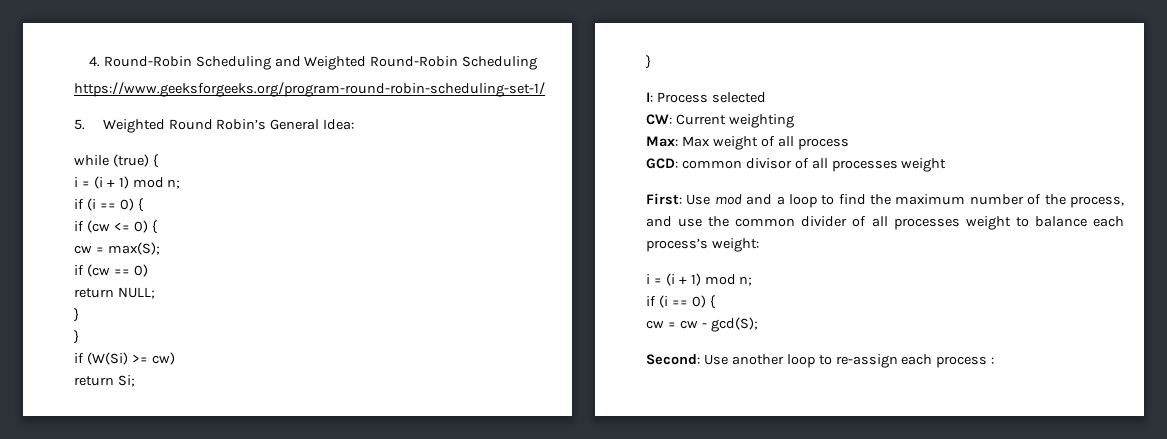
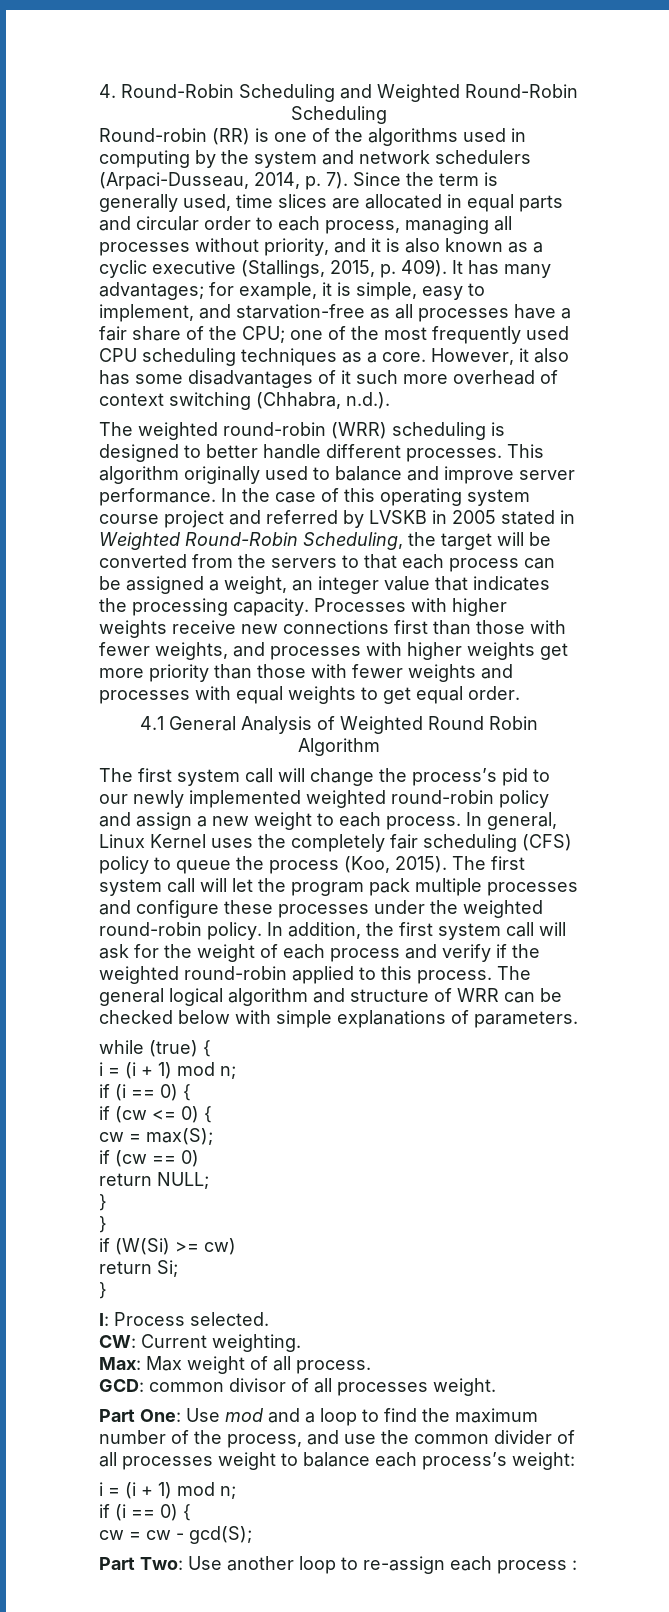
- https://www.geeksforgeeks.org/program-round-robin-scheduling-set-1/
- 5. Weighted Round Robin’s General Idea:
+ Round-robin (RR) is one of the algorithms used in computing by the system and network schedulers (Arpaci-Dusseau, 2014, p. 7). Since the term is generally used, time slices are allocated in equal parts and circular order to each process, managing all processes without priority, and it is also known as a cyclic executive (Stallings, 2015, p. 409). It has many advantages; for example, it is simple, easy to implement, and starvation-free as all processes have a fair share of the CPU; one of the most frequently used CPU scheduling techniques as a core. However, it also has some disadvantages of it such more overhead of context switching (Chhabra, n.d.).
+ The weighted round-robin (WRR) scheduling is designed to better handle different processes. This algorithm originally used to balance and improve server performance. In the case of this operating system course project and referred by LVSKB in 2005 stated in Weighted Round-Robin Scheduling, the target will be converted from the servers to that each process can be assigned a weight, an integer value that indicates the processing capacity. Processes with higher weights receive new connections first than those with fewer weights, and processes with higher weights get more priority than those with fewer weights and processes with equal weights to get equal order.
+ 4.1 General Analysis of Weighted Round Robin Algorithm
+ The first system call will change the process’s pid to our newly implemented weighted round-robin policy and assign a new weight to each process. In general, Linux Kernel uses the completely fair scheduling (CFS) policy to queue the process (Koo, 2015). The first system call will let the program pack multiple processes and configure these processes under the weighted round-robin policy. In addition, the first system call will ask for the weight of each process and verify if the weighted round-robin applied to this process. The general logical algorithm and structure of WRR can be checked below with simple explanations of parameters.
- I: Process selected
+ I: Process selected.
- CW: Current weighting
+ CW: Current weighting.
- Max: Max weight of all process
+ Max: Max weight of all process.
- GCD: common divisor of all processes weight
- First: Use mod and a loop to find the maximum number of the process, and use the common divider of all processes weight to balance each process’s weight:
+ GCD: common divisor of all processes weight.
+ Part One: Use mod and a loop to find the maximum number of the process, and use the common divider of all processes weight to balance each process’s weight:
- Second: Use another loop to re-assign each process :
+ Part Two: Use another loop to re-assign each process :

